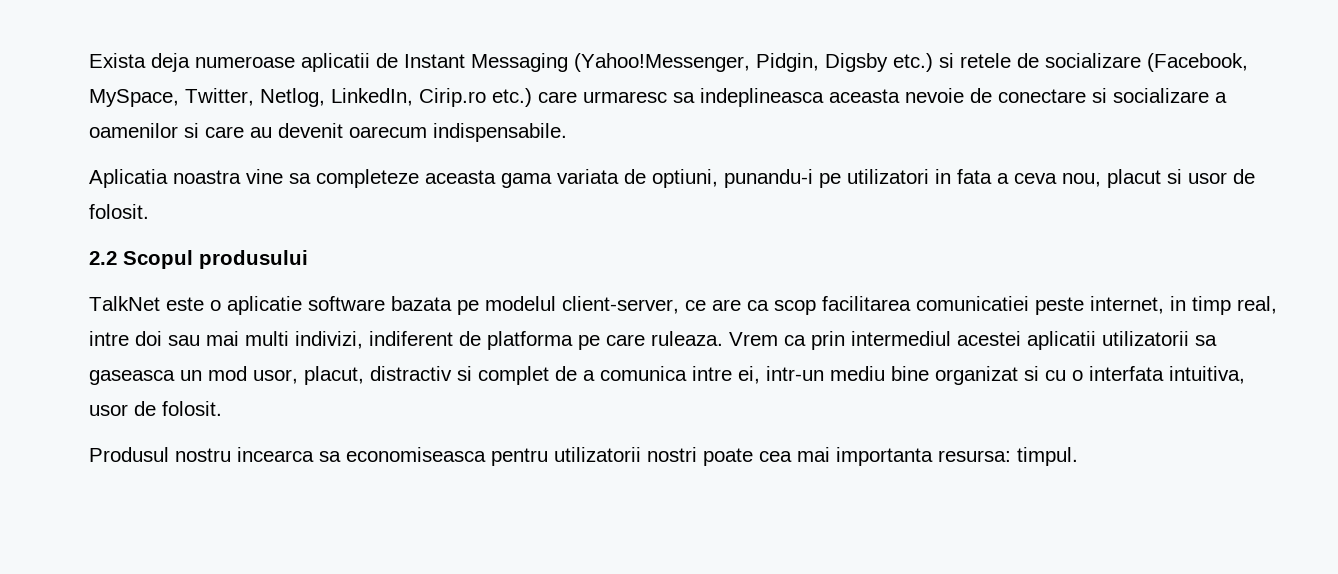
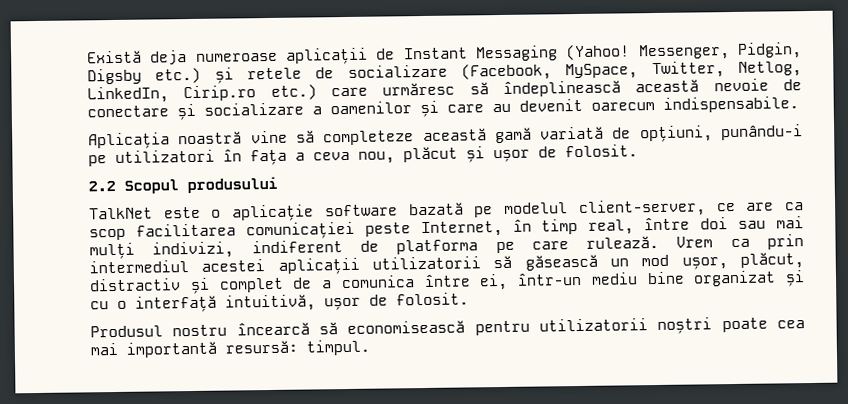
- Exista deja numeroase aplicatii de Instant Messaging (Yahoo!Messenger, Pidgin, Digsby etc.) si retele de socializare (Facebook, MySpace, Twitter, Netlog, LinkedIn, Cirip.ro etc.) care urmaresc sa indeplineasca aceasta nevoie de conectare si socializare a oamenilor si care au devenit oarecum indispensabile.
+ Există deja numeroase aplicații de Instant Messaging (Yahoo! Messenger, Pidgin, Digsby etc.) și retele de socializare (Facebook, MySpace, Twitter, Netlog, LinkedIn, Cirip.ro etc.) care urmăresc să îndeplinească această nevoie de conectare și socializare a oamenilor și care au devenit oarecum indispensabile.
- Aplicatia noastra vine sa completeze aceasta gama variata de optiuni, punandu-i pe utilizatori in fata a ceva nou, placut si usor de folosit.
+ Aplicația noastră vine să completeze această gamă variată de opțiuni, punându-i pe utilizatori în fața a ceva nou, plăcut și ușor de folosit.
- TalkNet este o aplicatie software bazata pe modelul client-server, ce are ca scop facilitarea comunicatiei peste internet, in timp real, intre doi sau mai multi indivizi, indiferent de platforma pe care ruleaza.
+ TalkNet este o aplicație software bazată pe modelul client-server, ce are ca scop facilitarea comunicației peste Internet, în timp real, între doi sau mai mulți indivizi, indiferent de platforma pe care rulează.
- Vrem ca prin intermediul acestei aplicatii utilizatorii sa gaseasca un mod usor, placut, distractiv si complet de a comunica intre ei, intr-un mediu bine organizat si cu o interfata intuitiva, usor de folosit.
+ Vrem ca prin intermediul acestei aplicații utilizatorii să găsească un mod ușor, plăcut, distractiv și complet de a comunica între ei, într-un mediu bine organizat și cu o interfață intuitivă, ușor de folosit.
- Produsul nostru incearca sa economiseasca pentru utilizatorii nostri poate cea mai importanta resursa: timpul.
+ Produsul nostru încearcă să economisească pentru utilizatorii noștri poate cea mai importantă resursă: timpul.

